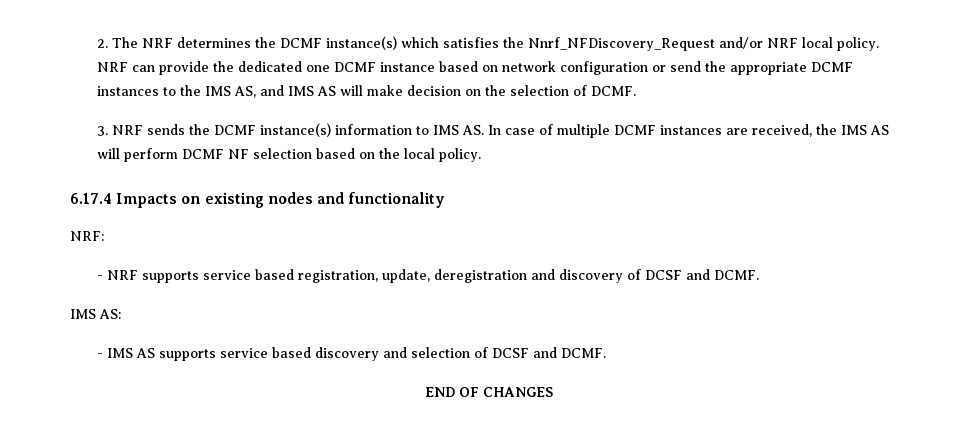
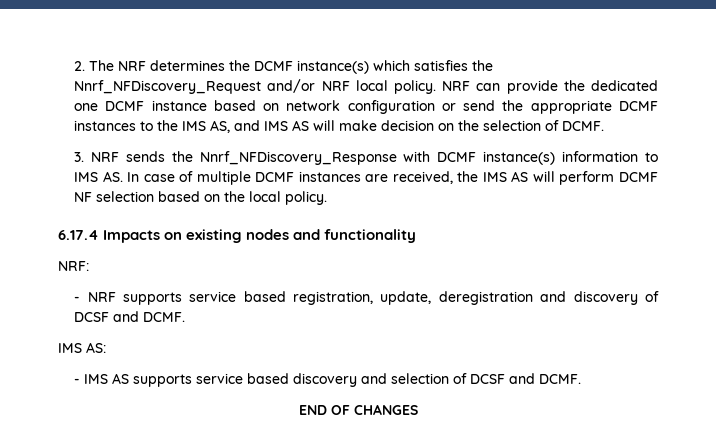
- 3. NRF sends the DCMF instance(s) information to IMS AS. In case of multiple DCMF instances are received, the IMS AS will perform DCMF NF selection based on the local policy.
+ 3. NRF sends the Nnrf_NFDiscovery_Response with DCMF instance(s) information to IMS AS. In case of multiple DCMF instances are received, the IMS AS will perform DCMF NF selection based on the local policy.

